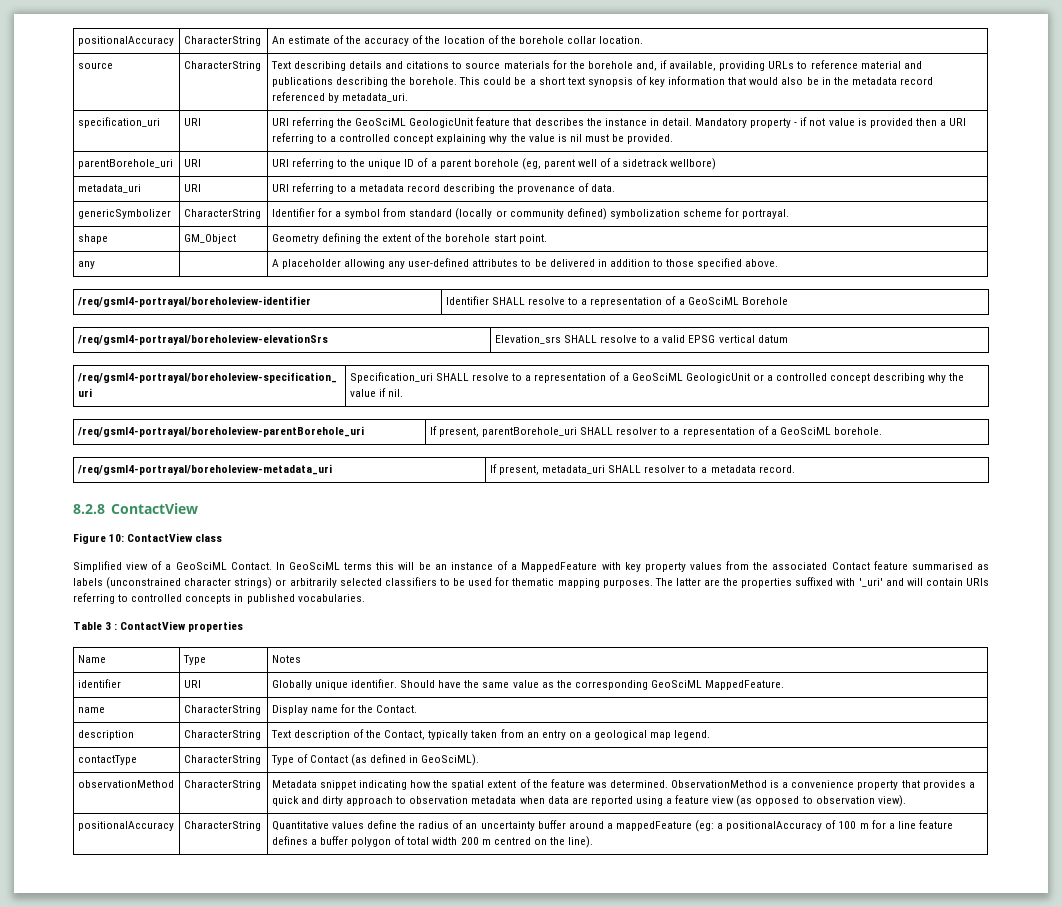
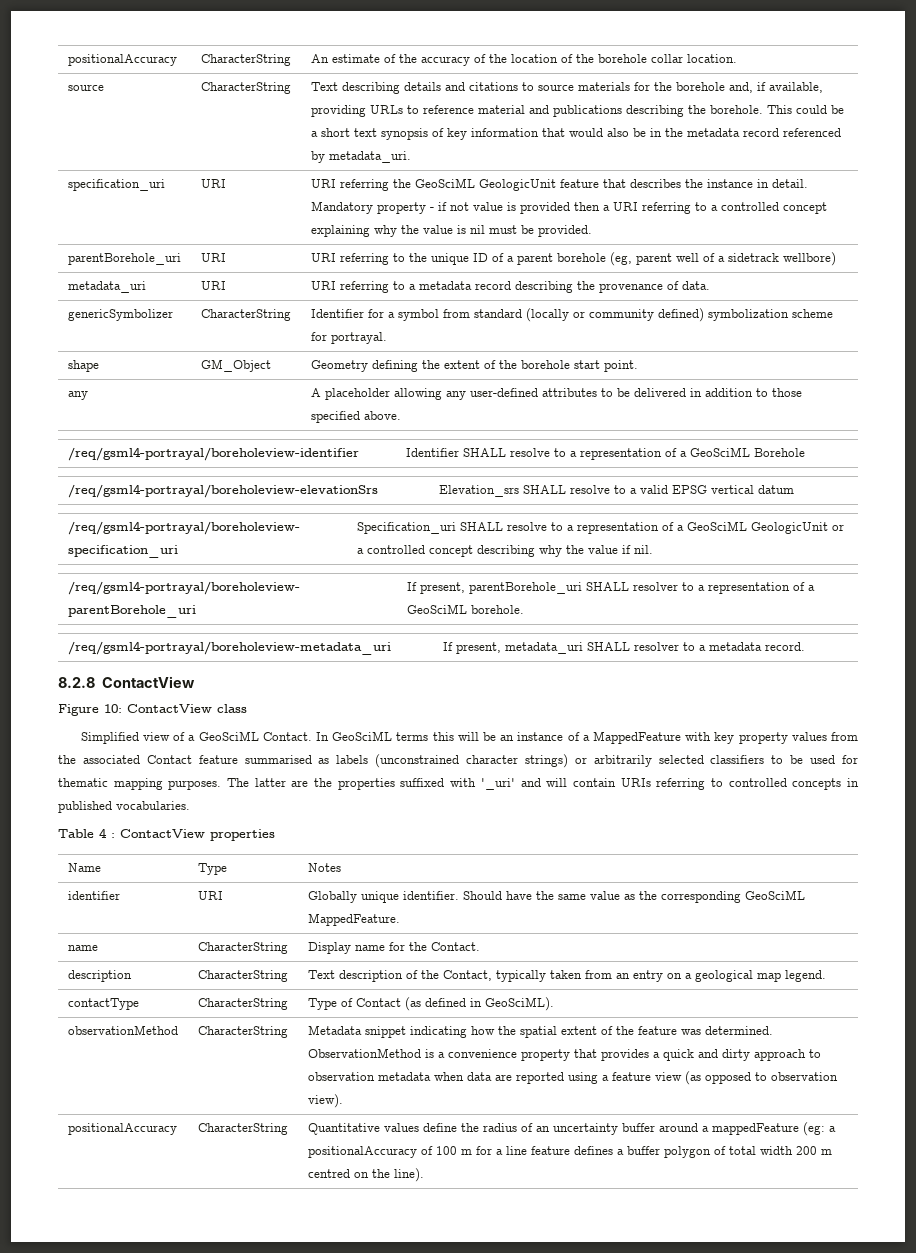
- Table 3 : ContactView properties
+ Table 4 : ContactView properties

